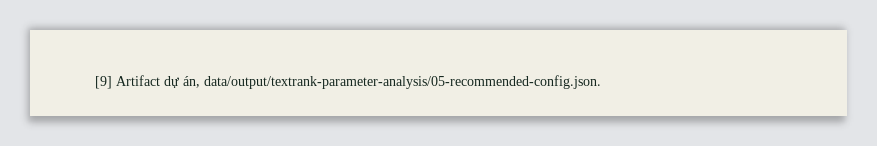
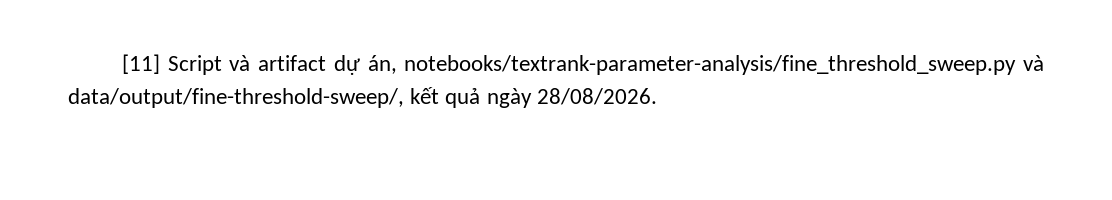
- [9] Artifact dự án, data/output/textrank-parameter-analysis/05-recommended-config.json.
+ [11] Script và artifact dự án, notebooks/textrank-parameter-analysis/fine_threshold_sweep.py và data/output/fine-threshold-sweep/, kết quả ngày 28/08/2026.

